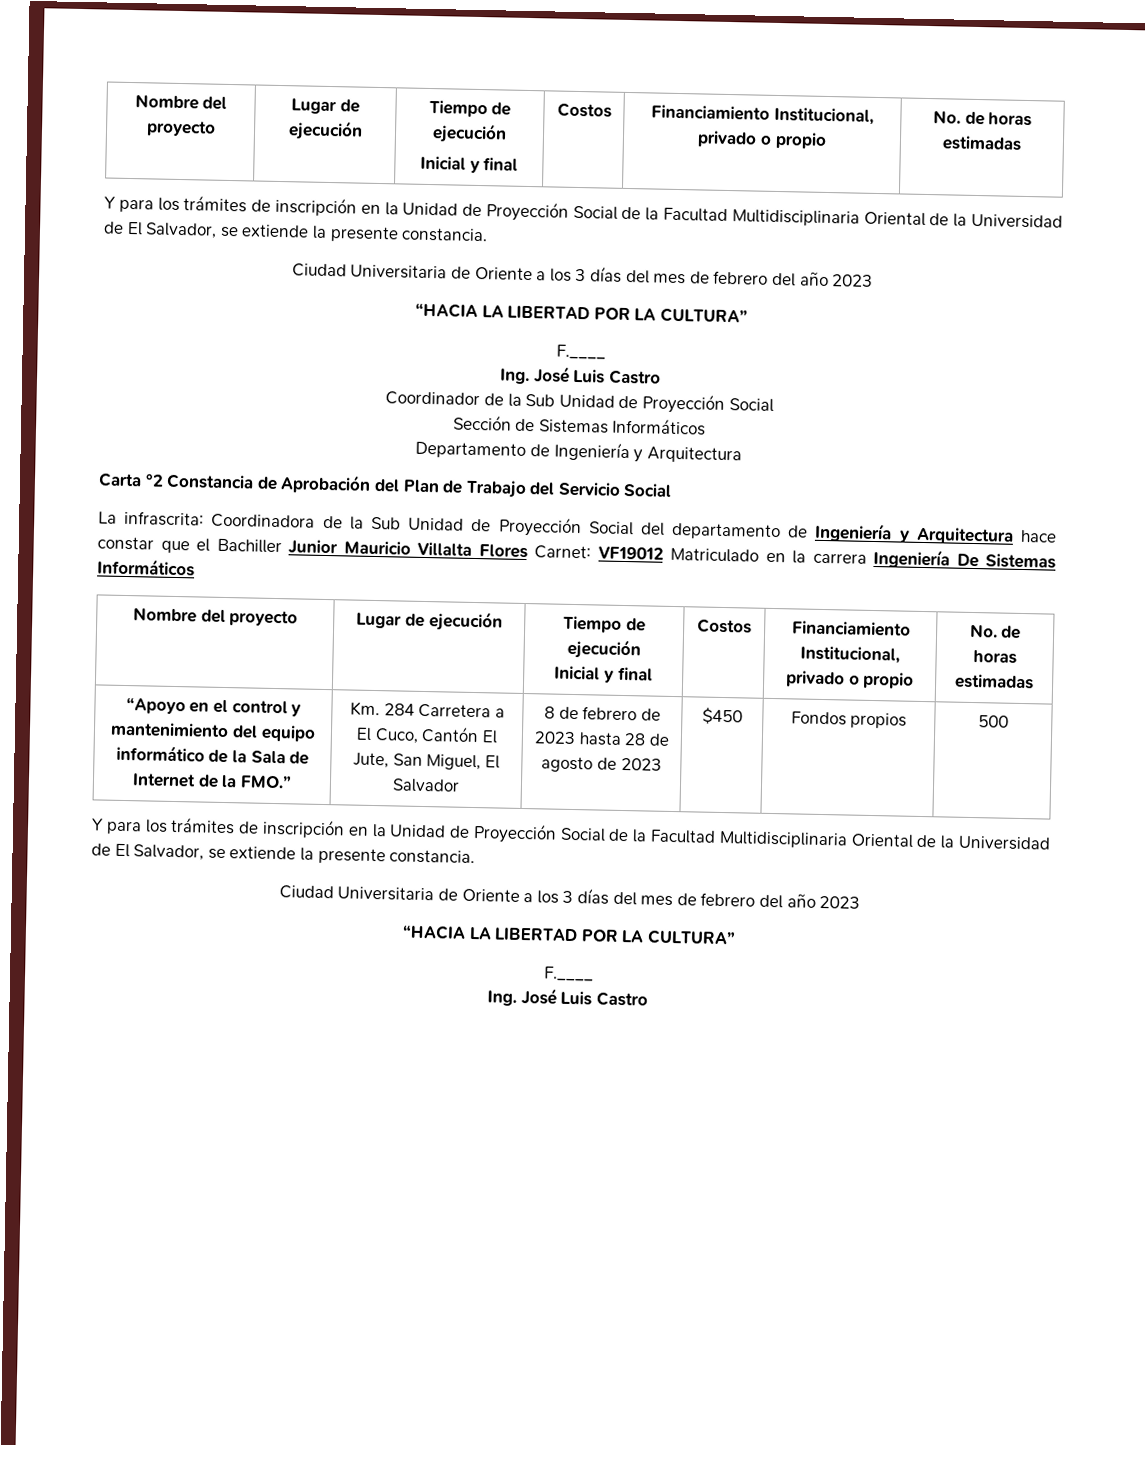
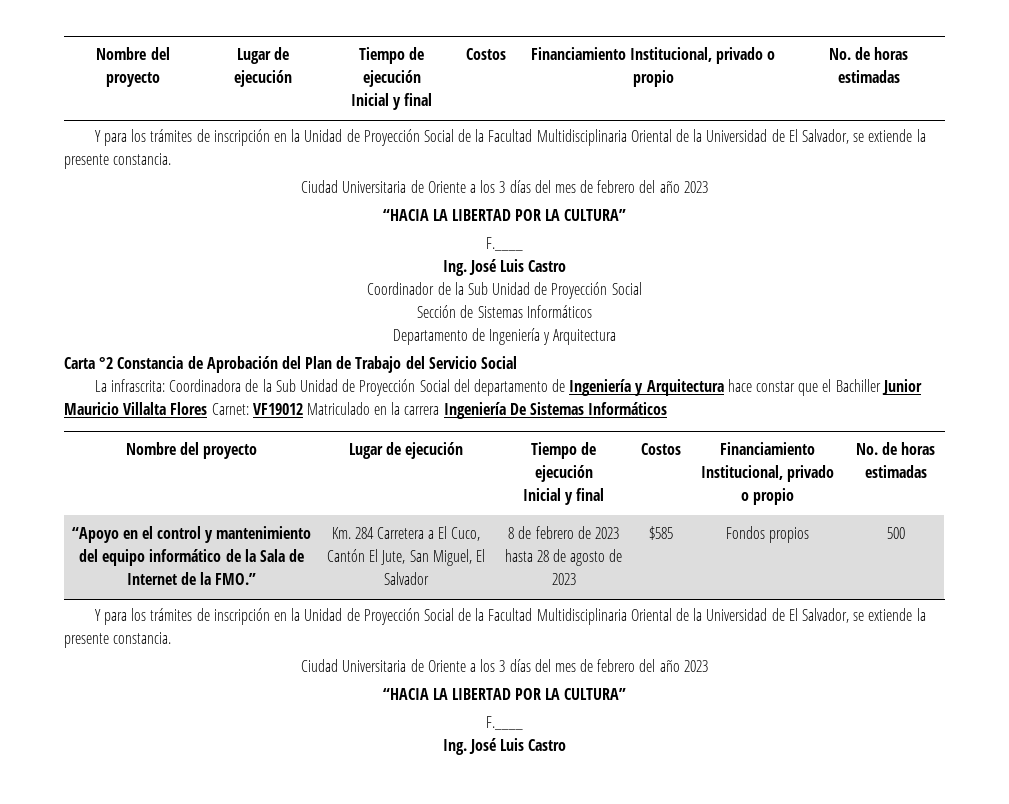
- $450
+ $585

